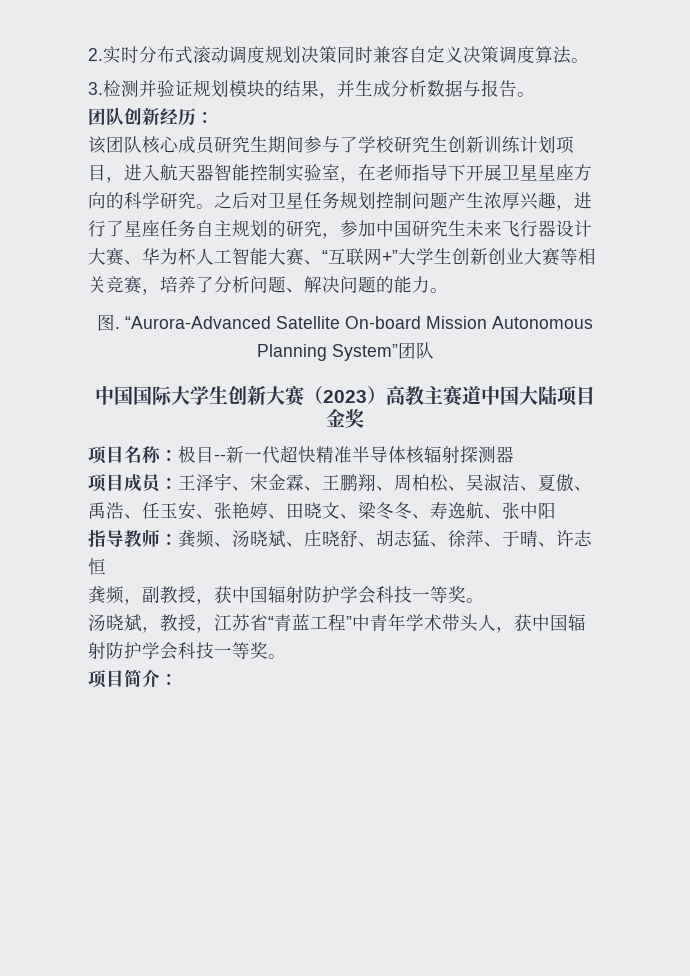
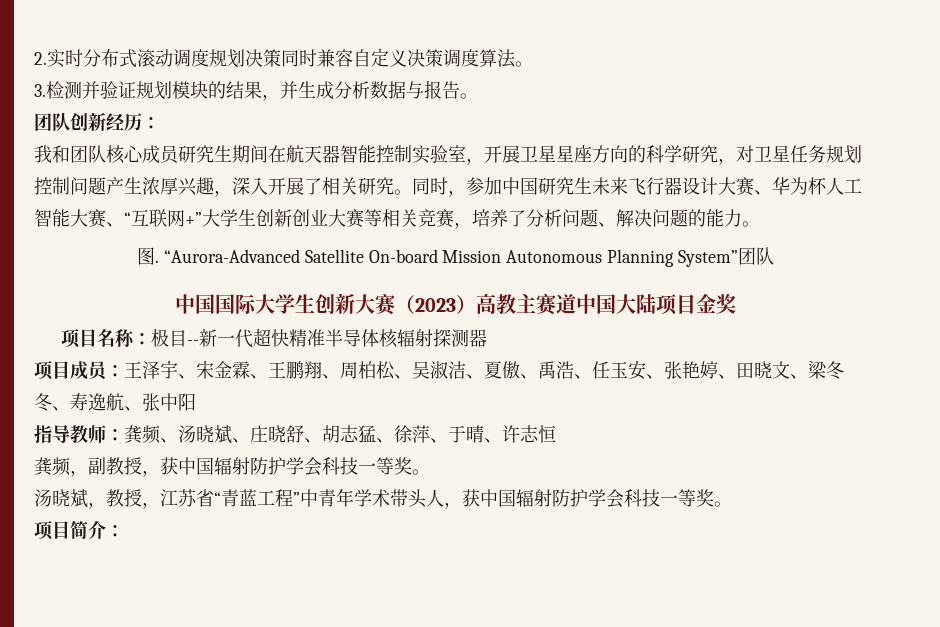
- 该团队核心成员研究生期间参与了学校研究生创新训练计划项目，进入航天器智能控制实验室，在老师指导下开展卫星星座方向的科学研究。之后对卫星任务规划控制问题产生浓厚兴趣，进行了星座任务自主规划的研究，参加中国研究生未来飞行器设计大赛、华为杯人工智能大赛、“互联网+”大学生创新创业大赛等相关竞赛，培养了分析问题、解决问题的能力。
+ 我和团队核心成员研究生期间在航天器智能控制实验室，开展卫星星座方向的科学研究，对卫星任务规划控制问题产生浓厚兴趣，深入开展了相关研究。同时，参加中国研究生未来飞行器设计大赛、华为杯人工智能大赛、“互联网+”大学生创新创业大赛等相关竞赛，培养了分析问题、解决问题的能力。

